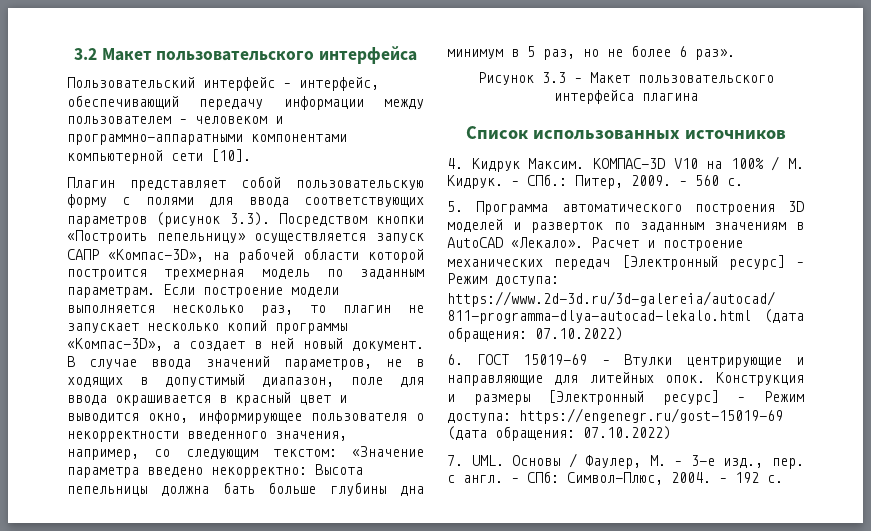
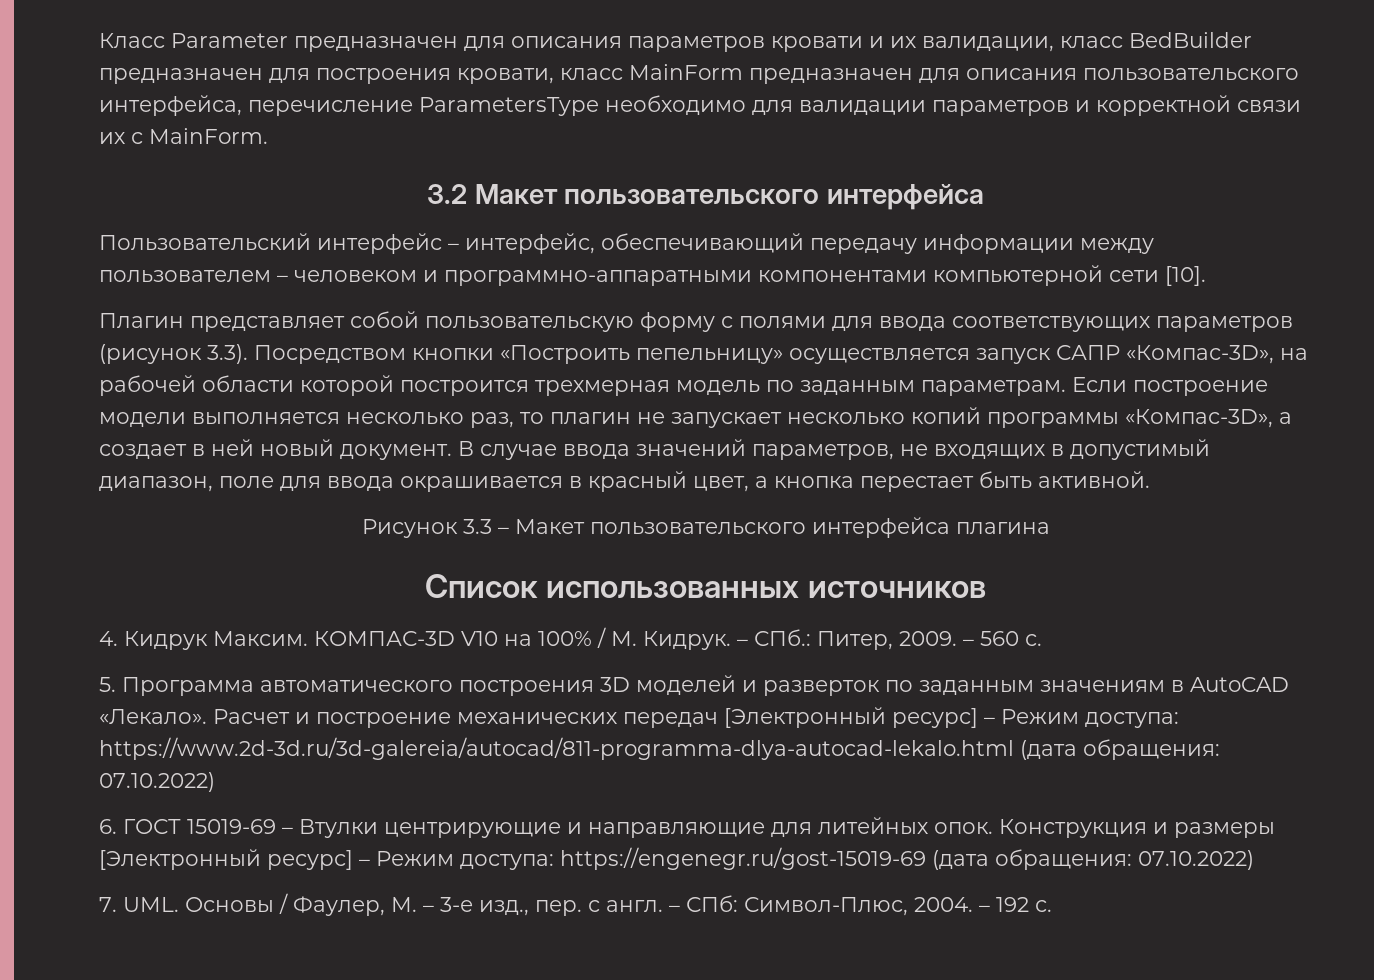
+ Класс Parameter предназначен для описания параметров кровати и их валидации, класс BedBuilder предназначен для построения кровати, класс MainForm предназначен для описания пользовательского интерфейса, перечисление ParametersType необходимо для валидации параметров и корректной связи их с MainForm.
- В случае ввода значений параметров, не в ходящих в допустимый диапазон, поле для ввода окрашивается в красный цвет и выводится окно, информирующее пользователя о некорректности введенного значения, например, со следующим текстом: «Значение параметра введено некорректно: Высота пепельницы должна бать больше глубины дна минимум в 5 раз, но не более 6 раз».
+ В случае ввода значений параметров, не входящих в допустимый диапазон, поле для ввода окрашивается в красный цвет, а кнопка перестает быть активной.

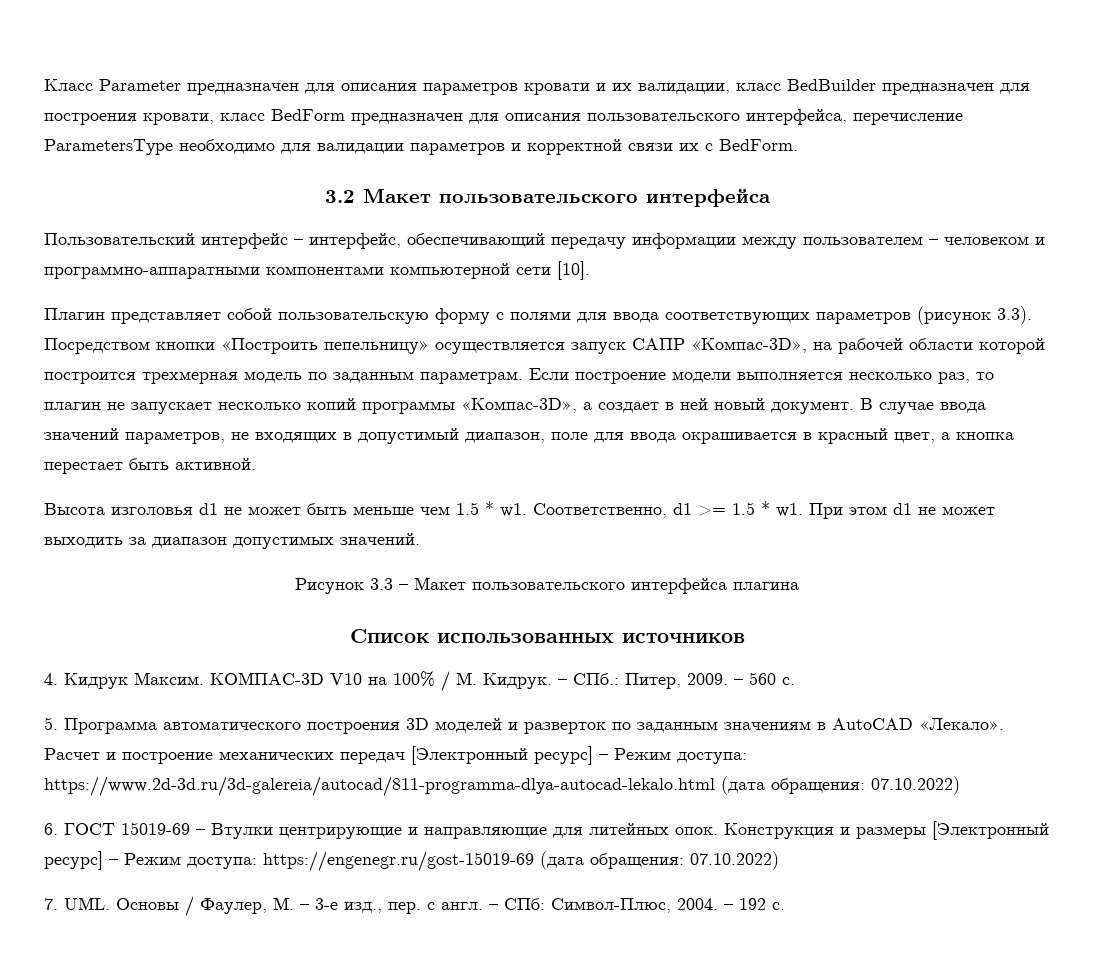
- Класс Parameter предназначен для описания параметров кровати и их валидации, класс BedBuilder предназначен для построения кровати, класс MainForm предназначен для описания пользовательского интерфейса, перечисление ParametersType необходимо для валидации параметров и корректной связи их с MainForm.
+ Класс Parameter предназначен для описания параметров кровати и их валидации, класс BedBuilder предназначен для построения кровати, класс BedForm предназначен для описания пользовательского интерфейса, перечисление ParametersType необходимо для валидации параметров и корректной связи их с BedForm.
+ Высота изголовья d1 не может быть меньше чем 1.5 * w1. Соответственно, d1 >= 1.5 * w1. При этом d1 не может выходить за диапазон допустимых значений.

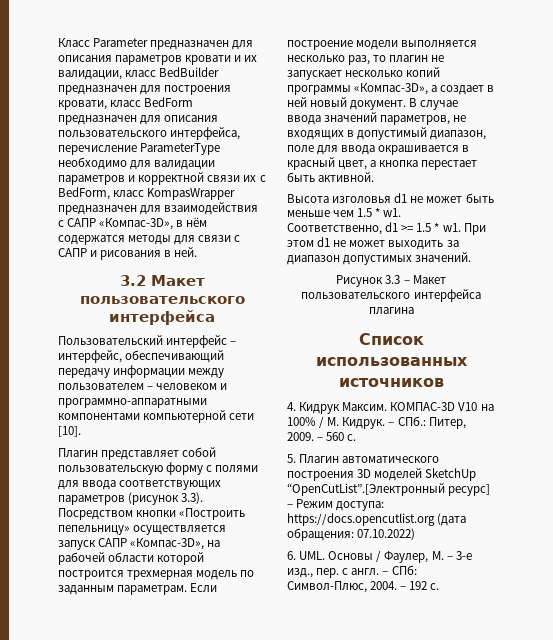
- Класс Parameter предназначен для описания параметров кровати и их валидации, класс BedBuilder предназначен для построения кровати, класс BedForm предназначен для описания пользовательского интерфейса, перечисление ParametersType необходимо для валидации параметров и корректной связи их с BedForm.
+ Класс Parameter предназначен для описания параметров кровати и их валидации, класс BedBuilder предназначен для построения кровати, класс BedForm предназначен для описания пользовательского интерфейса, перечисление ParameterType необходимо для валидации параметров и корректной связи их с BedForm, класс KompasWrapper предназначен для взаимодействия с САПР «Компас-3D», в нём содержатся методы для связи с САПР и рисования в ней.
- 5. Программа автоматического построения 3D моделей и разверток по заданным значениям в AutoCAD «Лекало». Расчет и построение механических передач [Электронный ресурс] – Режим доступа: https://www.2d-3d.ru/3d-galereia/autocad/811-programma-dlya-autocad-lekalo.html (дата обращения: 07.10.2022)
+ 5. Плагин автоматического построения 3D моделей SketchUp “OpenCutList”.[Электронный ресурс] – Режим доступа: https://docs.opencutlist.org (дата обращения: 07.10.2022)
- 6. ГОСТ 15019-69 – Втулки центрирующие и направляющие для литейных опок. Конструкция и размеры [Электронный ресурс] – Режим доступа: https://engenegr.ru/gost-15019-69 (дата обращения: 07.10.2022)
- 7. UML. Основы / Фаулер, М. – 3-е изд., пер. с англ.
+ 6. UML. Основы / Фаулер, М. – 3-е изд., пер. с англ.

